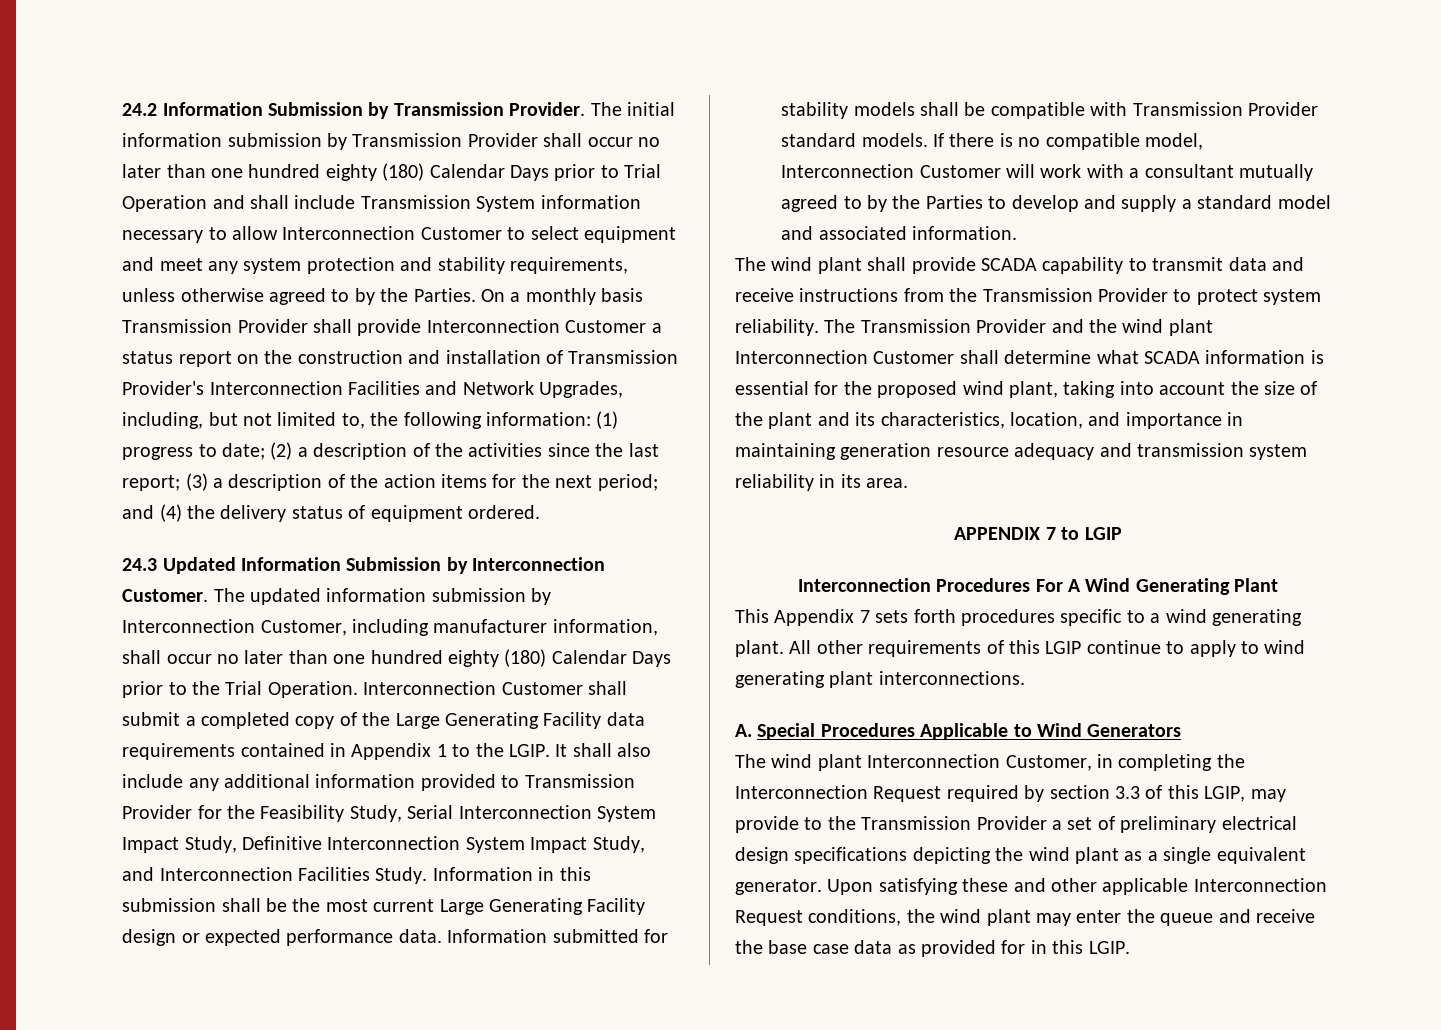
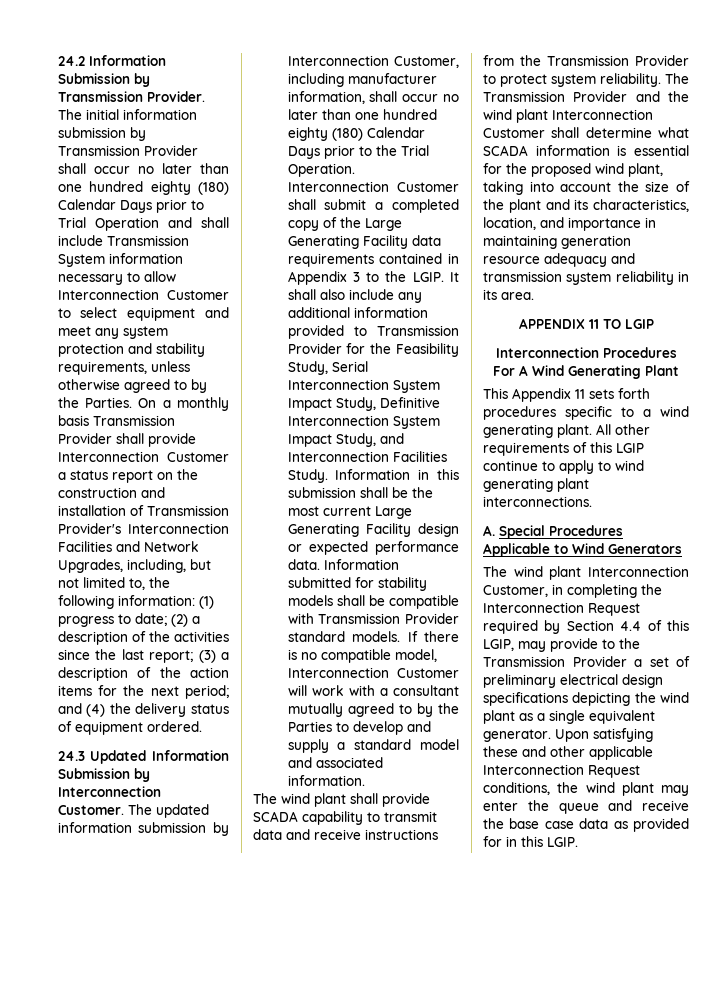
- Interconnection Customer shall submit a completed copy of the Large Generating Facility data requirements contained in Appendix 1 to the LGIP.
+ Interconnection Customer shall submit a completed copy of the Large Generating Facility data requirements contained in Appendix 3 to the LGIP.
- APPENDIX 7 to LGIP
+ APPENDIX 11 TO LGIP
- This Appendix 7 sets forth procedures specific to a wind generating plant.
+ This Appendix 11 sets forth procedures specific to a wind generating plant.
- The wind plant Interconnection Customer, in completing the Interconnection Request required by section 3.3 of this LGIP, may provide to the Transmission Provider a set of preliminary electrical design specifications depicting the wind plant as a single equivalent generator.
+ The wind plant Interconnection Customer, in completing the Interconnection Request required by Section 4.4 of this LGIP, may provide to the Transmission Provider a set of preliminary electrical design specifications depicting the wind plant as a single equivalent generator.

